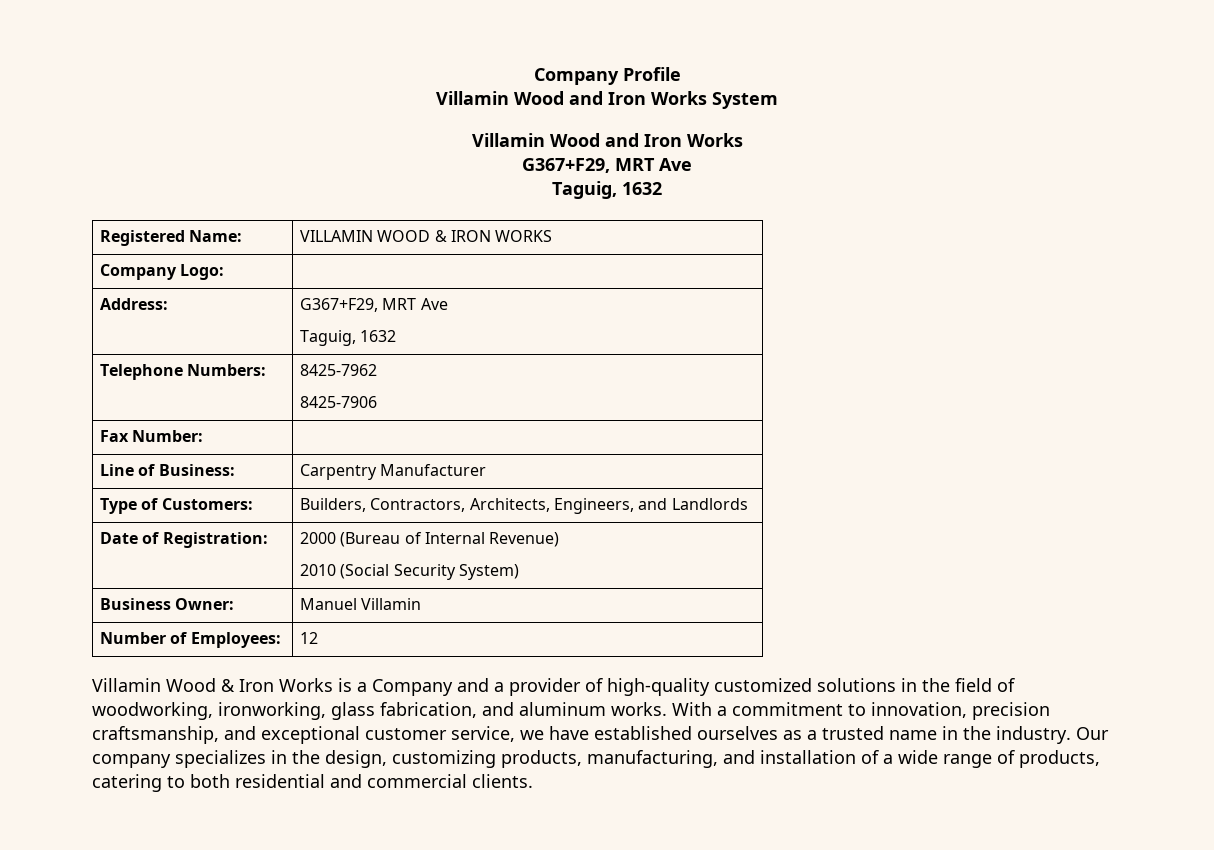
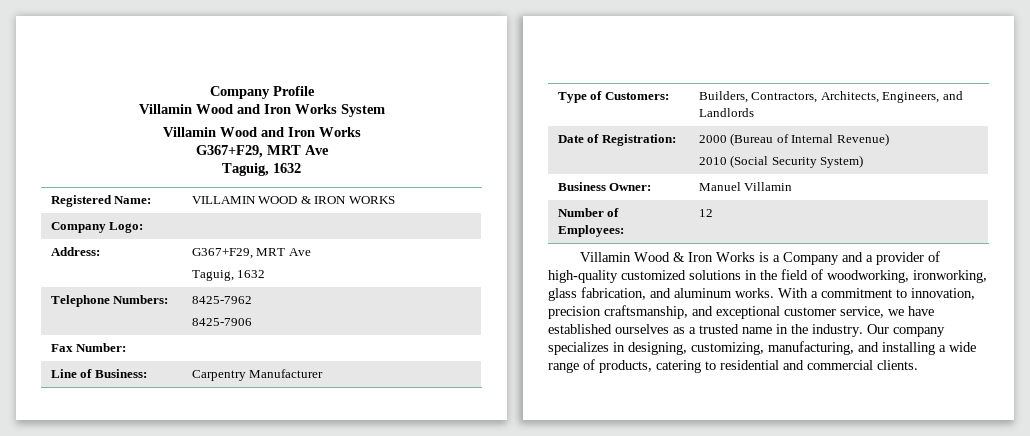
- Our company specializes in the design, customizing products, manufacturing, and installation of a wide range of products, catering to both residential and commercial clients.
+ Our company specializes in designing, customizing, manufacturing, and installing a wide range of products, catering to residential and commercial clients.

